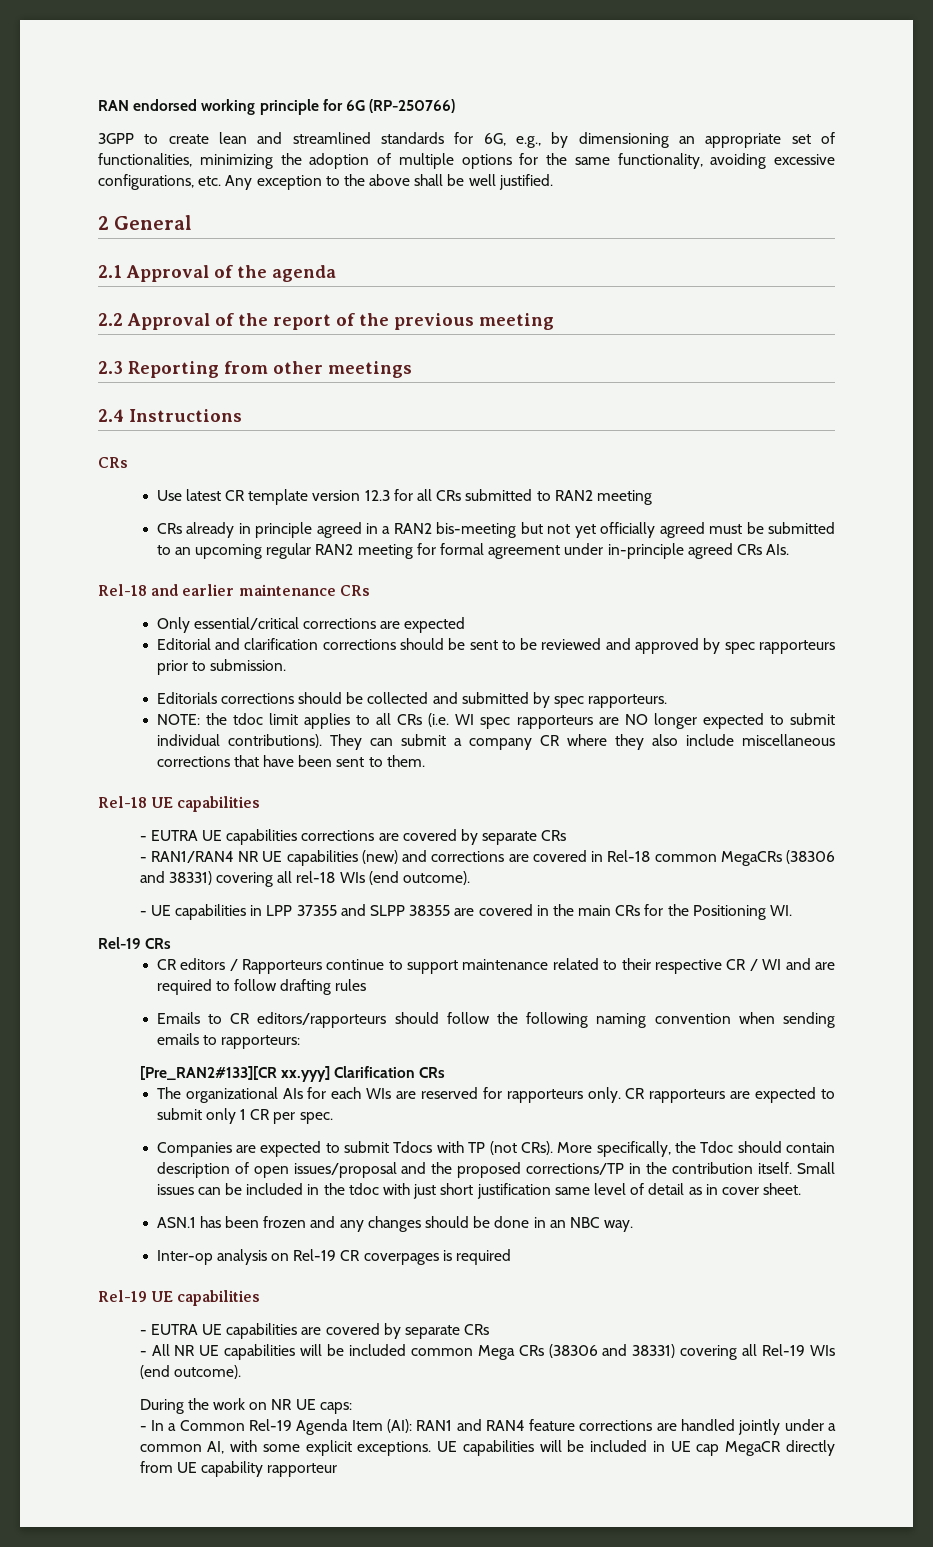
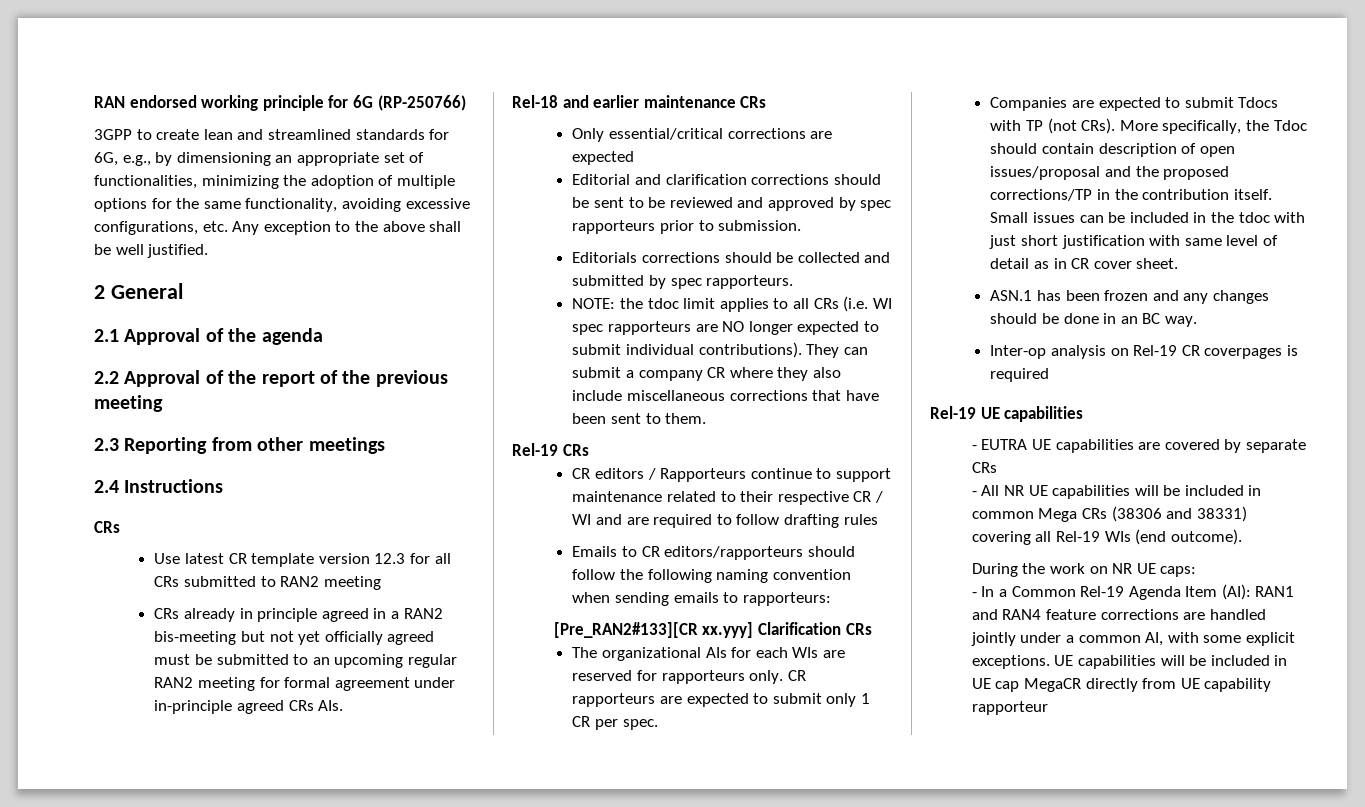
- Rel-18 UE capabilities
- - EUTRA UE capabilities corrections are covered by separate CRs
- - RAN1/RAN4 NR UE capabilities (new) and corrections are covered in Rel-18 common MegaCRs (38306 and 38331) covering all rel-18 WIs (end outcome).
- - UE capabilities in LPP 37355 and SLPP 38355 are covered in the main CRs for the Positioning WI.
- Small issues can be included in the tdoc with just short justification same level of detail as in cover sheet.
+ Small issues can be included in the tdoc with just short justification with same level of detail as in CR cover sheet.
- ASN.1 has been frozen and any changes should be done in an NBC way.
+ ASN.1 has been frozen and any changes should be done in an BC way.
- - All NR UE capabilities will be included common Mega CRs (38306 and 38331) covering all Rel-19 WIs (end outcome).
+ - All NR UE capabilities will be included in common Mega CRs (38306 and 38331) covering all Rel-19 WIs (end outcome).

